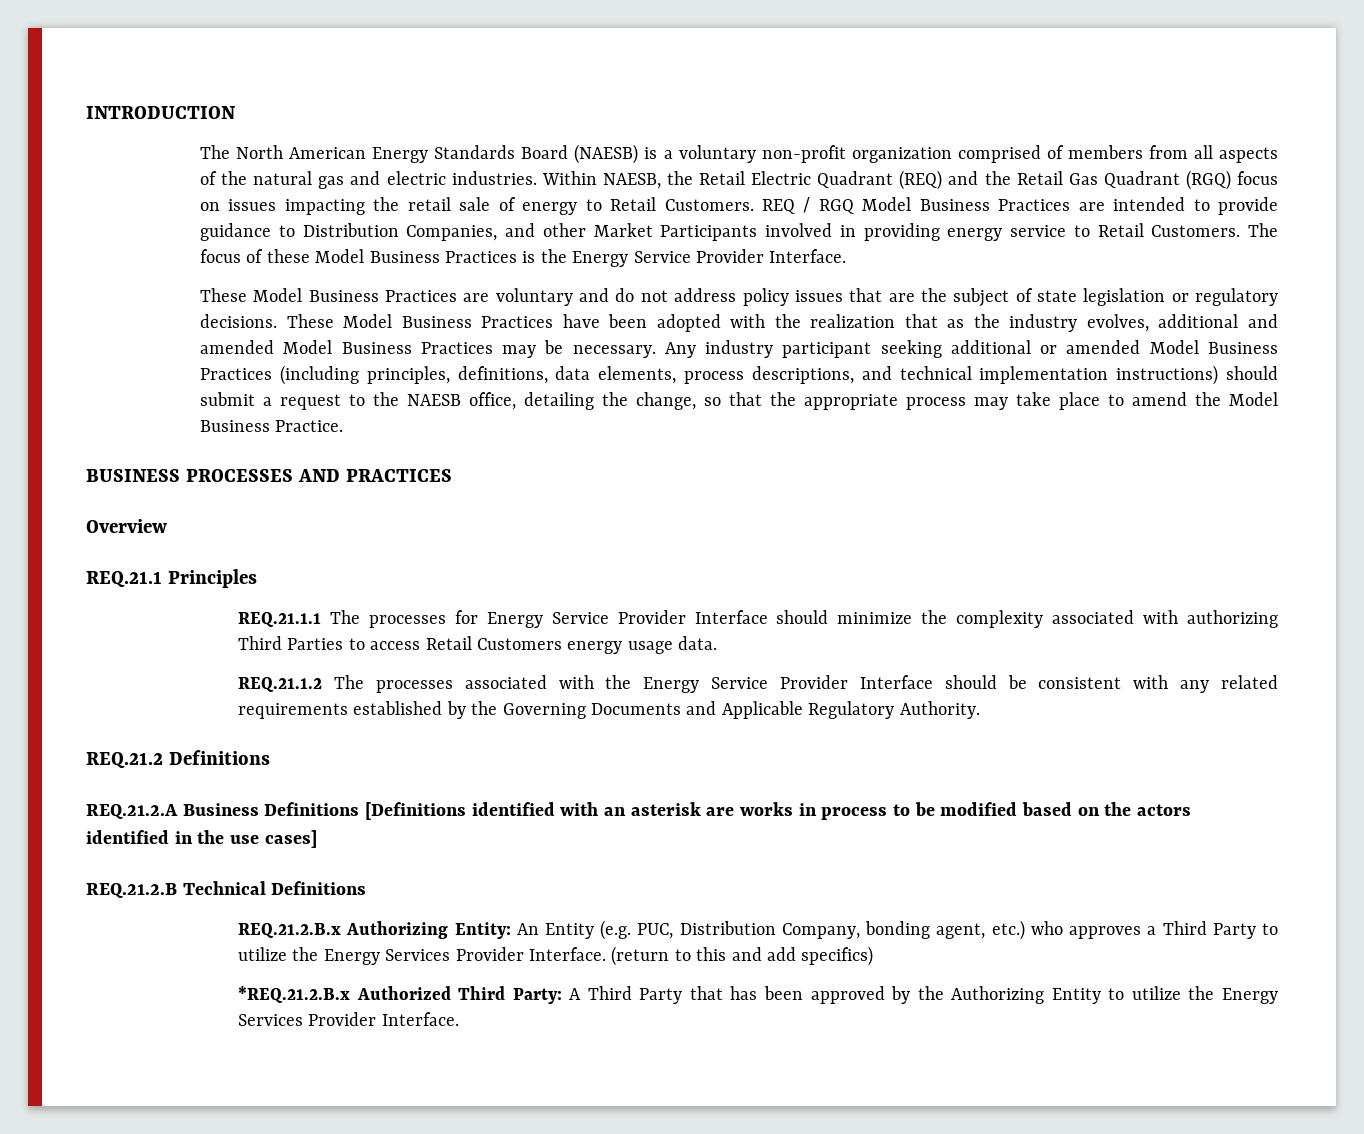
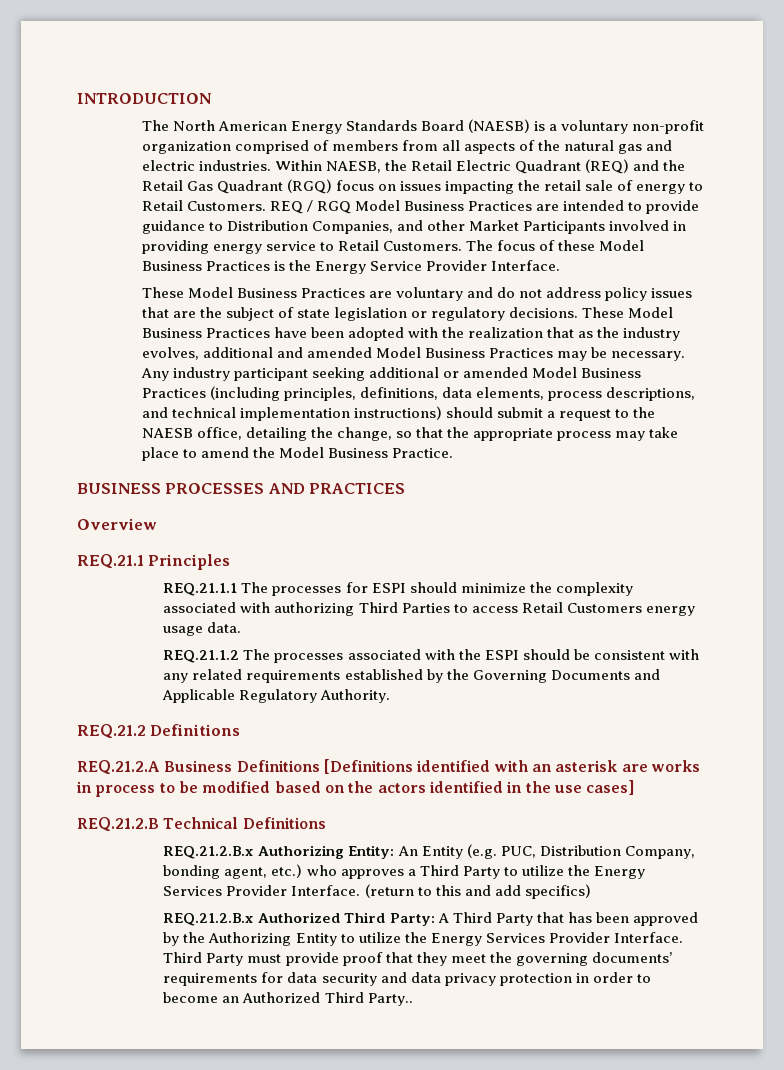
- REQ.21.1.1 The processes for Energy Service Provider Interface should minimize the complexity associated with authorizing Third Parties to access Retail Customers energy usage data.
+ REQ.21.1.1 The processes for ESPI should minimize the complexity associated with authorizing Third Parties to access Retail Customers energy usage data.
- REQ.21.1.2 The processes associated with the Energy Service Provider Interface should be consistent with any related requirements established by the Governing Documents and Applicable Regulatory Authority.
+ REQ.21.1.2 The processes associated with the ESPI should be consistent with any related requirements established by the Governing Documents and Applicable Regulatory Authority.
- *REQ.21.2.B.x Authorized Third Party: A Third Party that has been approved by the Authorizing Entity to utilize the Energy Services Provider Interface.
+ REQ.21.2.B.x Authorized Third Party: A Third Party that has been approved by the Authorizing Entity to utilize the Energy Services Provider Interface.
+ Third Party must provide proof that they meet the governing documents’ requirements for data security and data privacy protection in order to become an Authorized Third Party..

